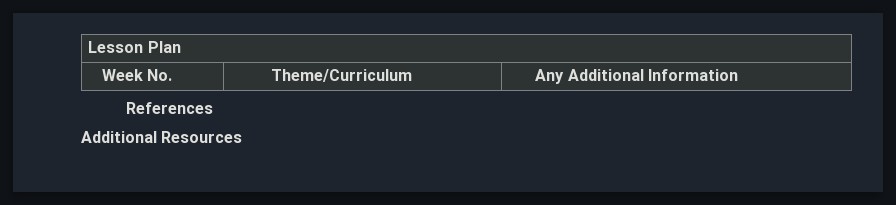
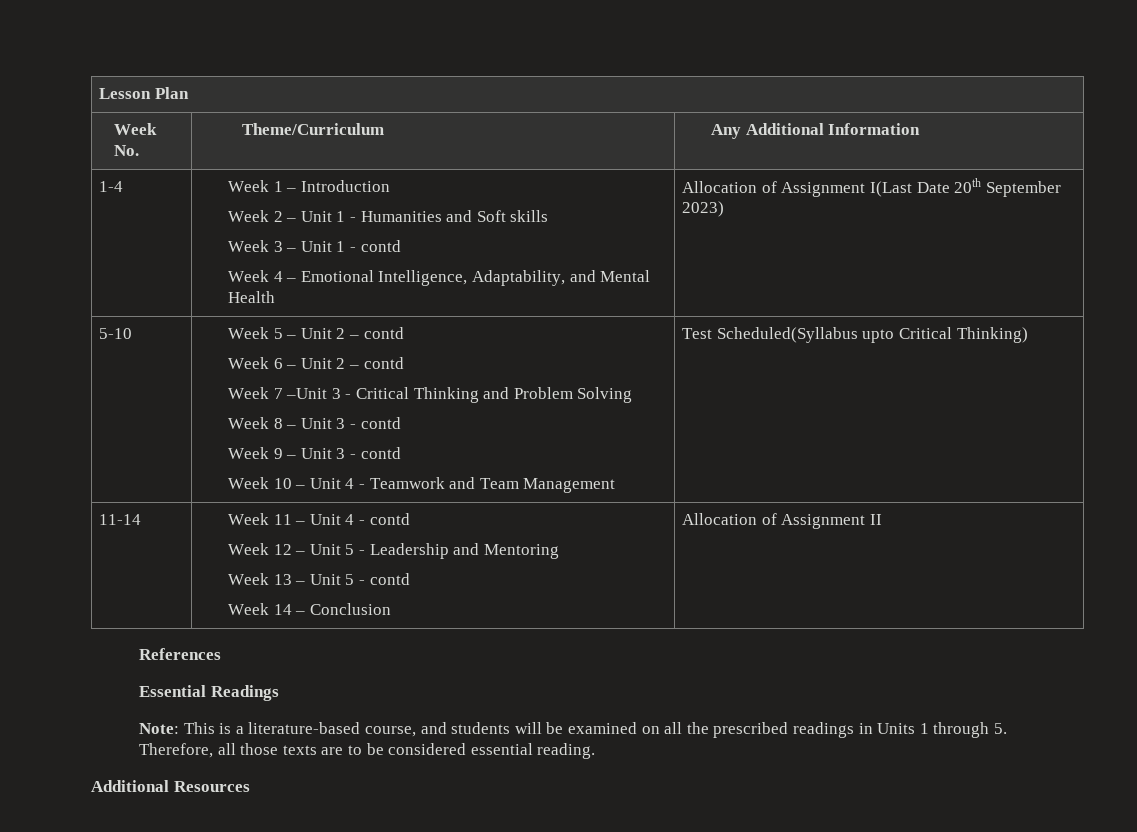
+ 1-4 | Week 1 – Introduction
+ Week 2 – Unit 1 - Humanities and Soft skills
+ Week 3 – Unit 1 - contd
+ Week 4 – Emotional Intelligence, Adaptability, and Mental Health | Allocation of Assignment I(Last Date 20th September 2023)
+ 5-10 | Week 5 – Unit 2 – contd
+ Week 6 – Unit 2 – contd
+ Week 7 –Unit 3 - Critical Thinking and Problem Solving
+ Week 8 – Unit 3 - contd
+ Week 9 – Unit 3 - contd
+ Week 10 – Unit 4 - Teamwork and Team Management | Test Scheduled(Syllabus upto Critical Thinking)
+ 11-14 | Week 11 – Unit 4 - contd
+ Week 12 – Unit 5 - Leadership and Mentoring
+ Week 13 – Unit 5 - contd
+ Week 14 – Conclusion | Allocation of Assignment II
  References
+ Essential Readings
+ Note: This is a literature-based course, and students will be examined on all the prescribed readings in Units 1 through 5. Therefore, all those texts are to be considered essential reading.

